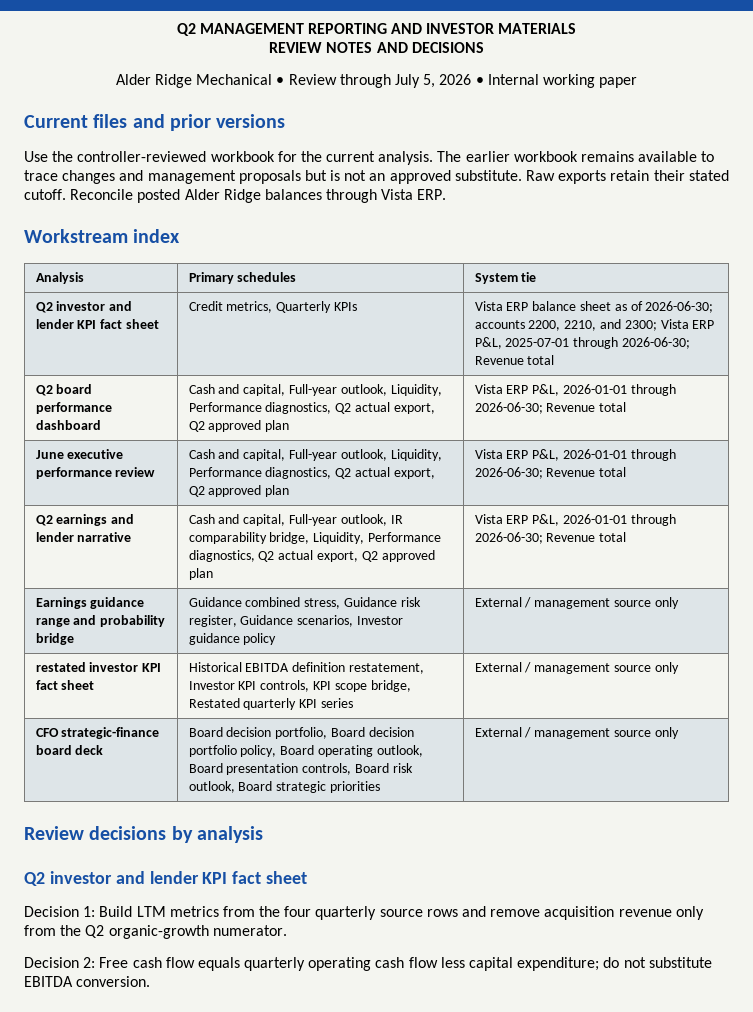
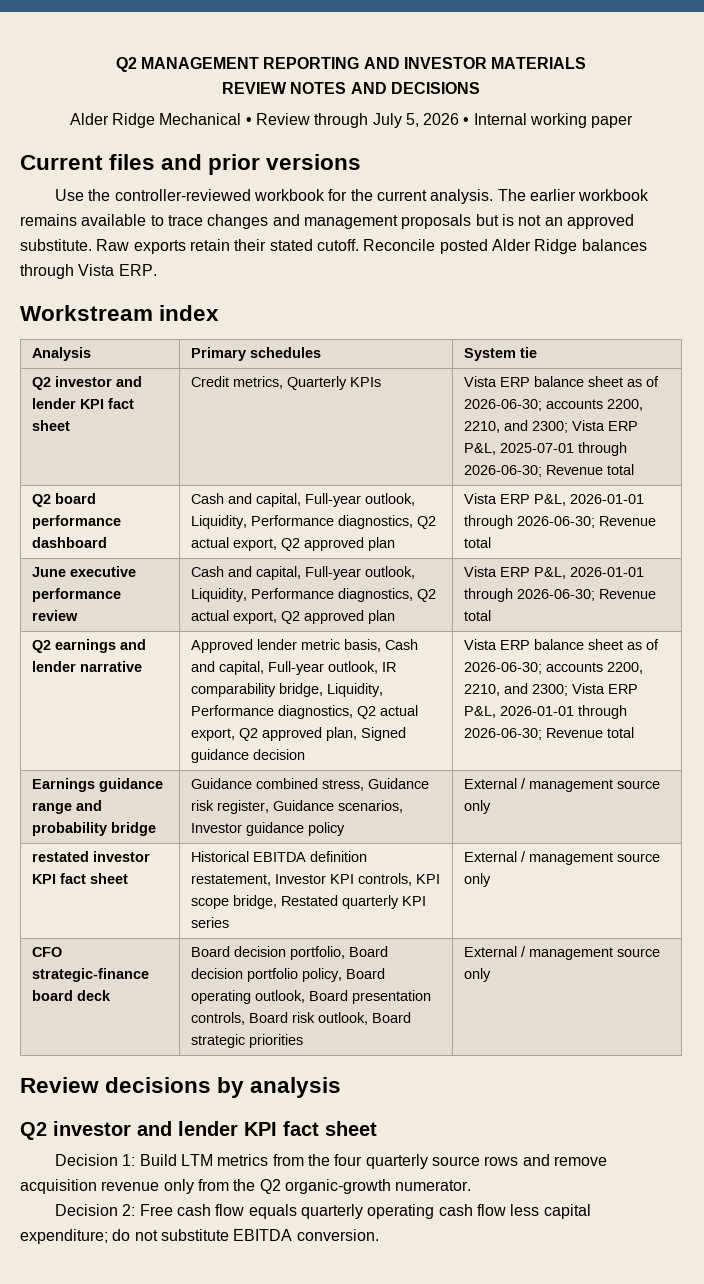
- Cash and capital, Full-year outlook, IR comparability bridge, Liquidity, Performance diagnostics, Q2 actual export, Q2 approved plan | Vista ERP P&L, 2026-01-01 through 2026-06-30; Revenue total
+ Approved lender metric basis, Cash and capital, Full-year outlook, IR comparability bridge, Liquidity, Performance diagnostics, Q2 actual export, Q2 approved plan, Signed guidance decision | Vista ERP balance sheet as of 2026-06-30; accounts 2200, 2210, and 2300; Vista ERP P&L, 2026-01-01 through 2026-06-30; Revenue total

